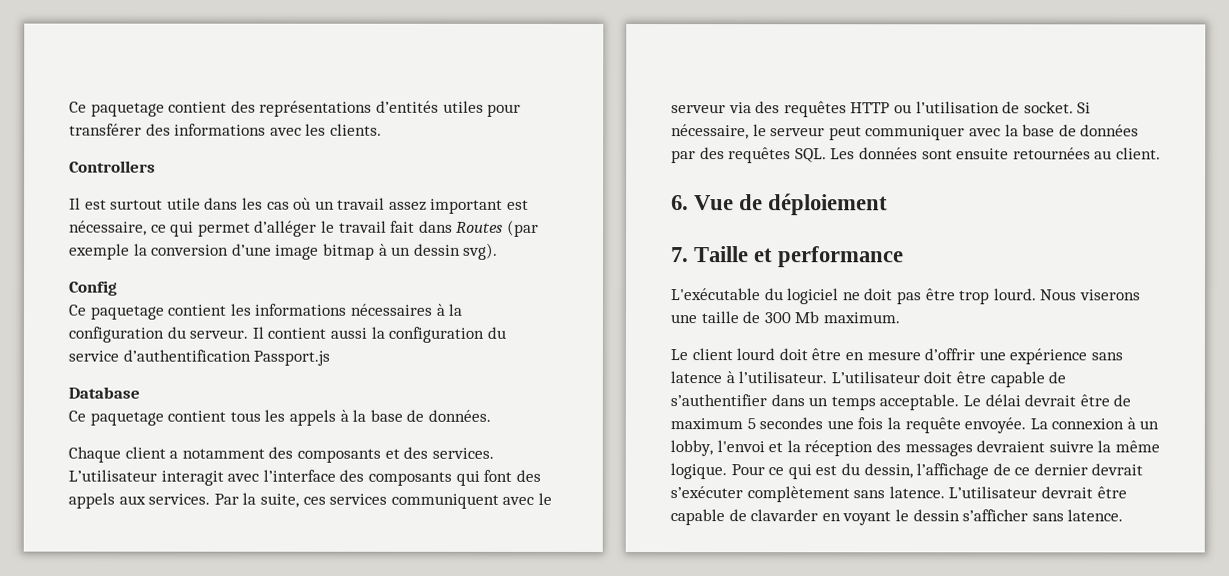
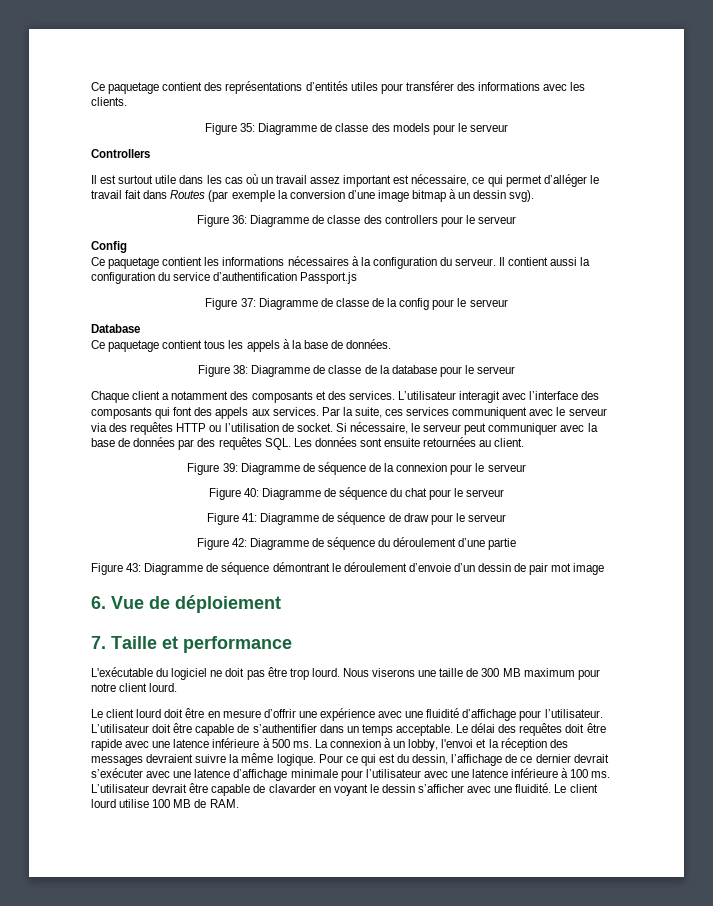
+ Figure 35: Diagramme de classe des models pour le serveur
+ Figure 36: Diagramme de classe des controllers pour le serveur
+ Figure 37: Diagramme de classe de la config pour le serveur
+ Figure 38: Diagramme de classe de la database pour le serveur
+ Figure 39: Diagramme de séquence de la connexion pour le serveur
+ Figure 40: Diagramme de séquence du chat pour le serveur
+ Figure 41: Diagramme de séquence de draw pour le serveur
+ Figure 42: Diagramme de séquence du déroulement d’une partie
+ Figure 43: Diagramme de séquence démontrant le déroulement d’envoie d’un dessin de pair mot image
- Nous viserons une taille de 300 Mb maximum.
+ Nous viserons une taille de 300 MB maximum pour notre client lourd.
- Le client lourd doit être en mesure d’offrir une expérience sans latence à l’utilisateur.
+ Le client lourd doit être en mesure d’offrir une expérience avec une fluidité d’affichage pour l’utilisateur.
- Le délai devrait être de maximum 5 secondes une fois la requête envoyée.
+ Le délai des requêtes doit être rapide avec une latence inférieure à 500 ms.
- Pour ce qui est du dessin, l’affichage de ce dernier devrait s’exécuter complètement sans latence.
+ Pour ce qui est du dessin, l’affichage de ce dernier devrait s’exécuter avec une latence d’affichage minimale pour l’utilisateur avec une latence inférieure à 100 ms.
- L’utilisateur devrait être capable de clavarder en voyant le dessin s’afficher sans latence.
+ L’utilisateur devrait être capable de clavarder en voyant le dessin s’afficher avec une fluidité. Le client lourd utilise 100 MB de RAM.

